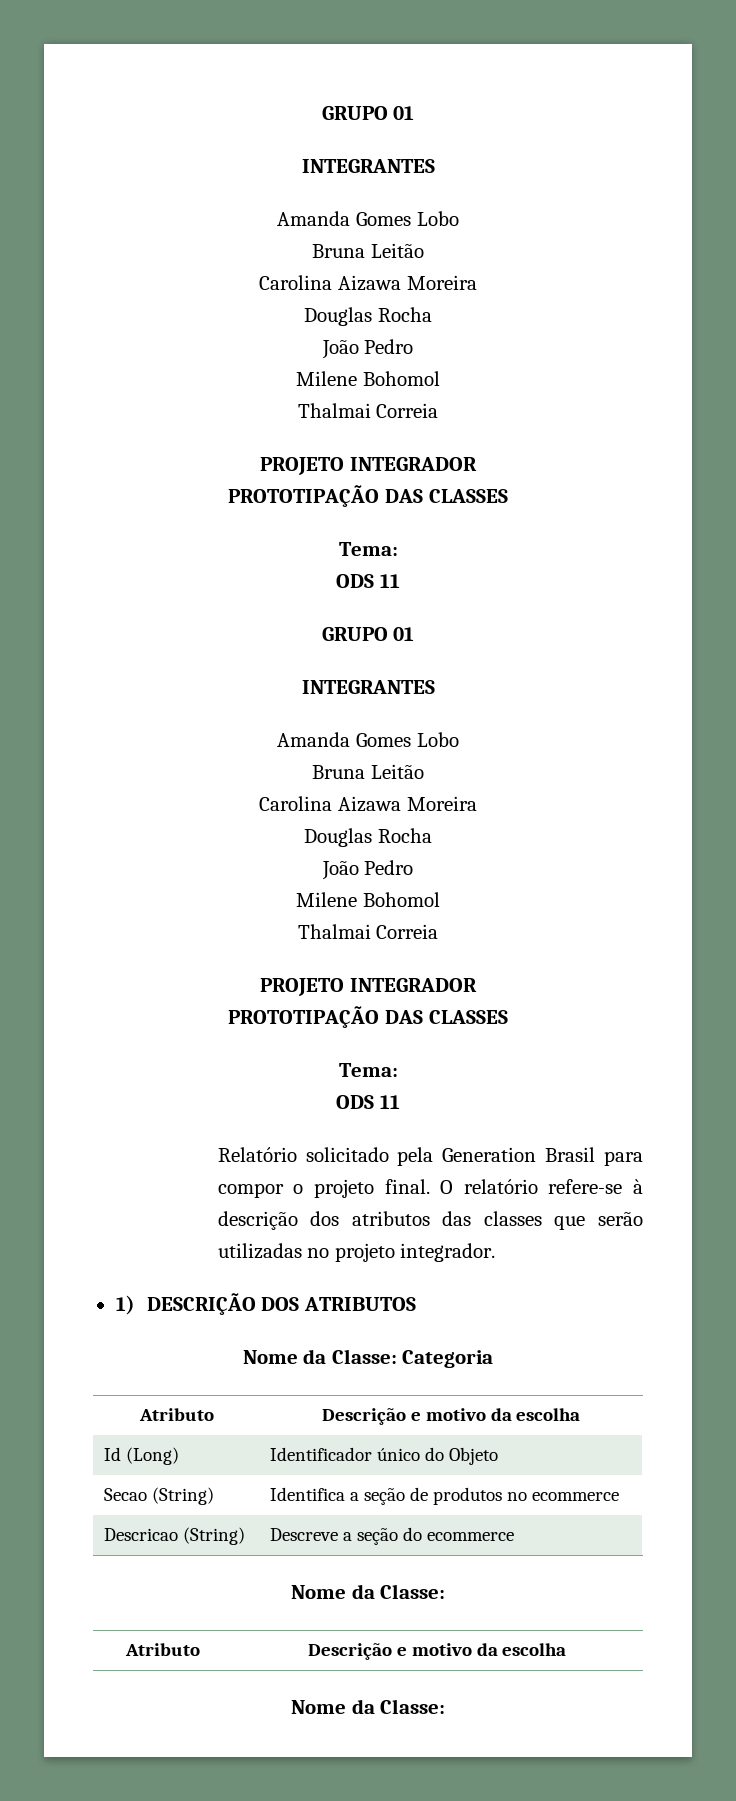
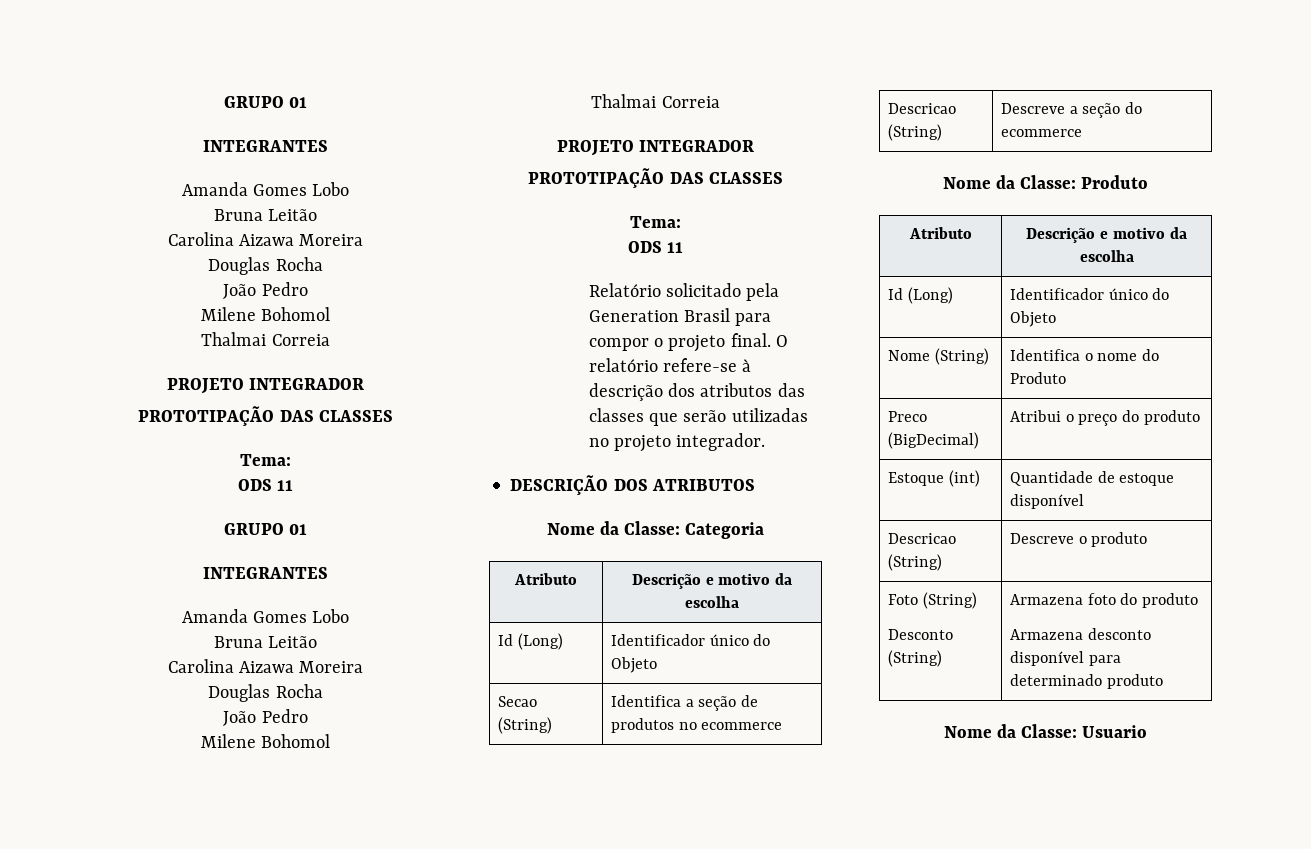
- 1) DESCRIÇÃO DOS ATRIBUTOS
+ DESCRIÇÃO DOS ATRIBUTOS
  Descricao (String) | Descreve a seção do ecommerce
- Nome da Classe:
+ Nome da Classe: Produto
  Atributo | Descrição e motivo da escolha
- Nome da Classe:
+ Id (Long) | Identificador único do Objeto
+ Nome (String) | Identifica o nome do Produto
+ Preco (BigDecimal) | Atribui o preço do produto
+ Estoque (int) | Quantidade de estoque disponível
+ Descricao (String) | Descreve o produto
+ Foto (String)
+ Desconto (String) | Armazena foto do produto
+ Armazena desconto disponível para determinado produto
+ Nome da Classe: Usuario

